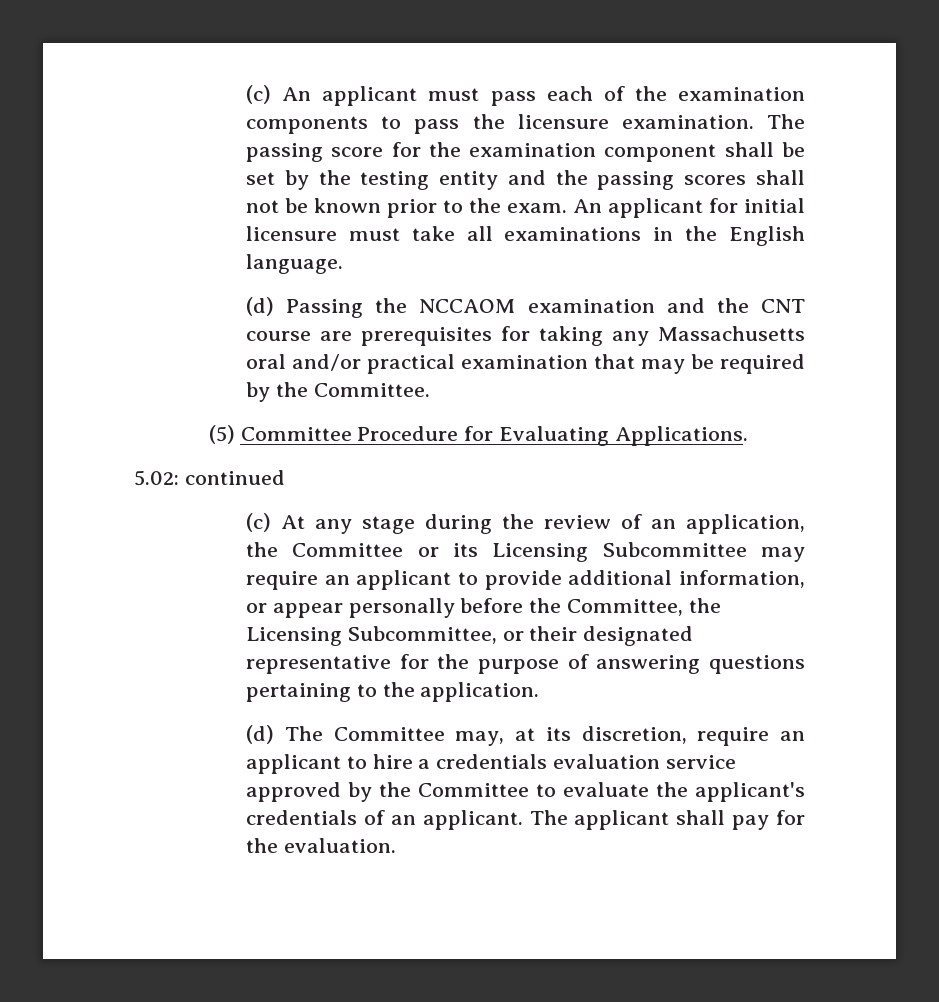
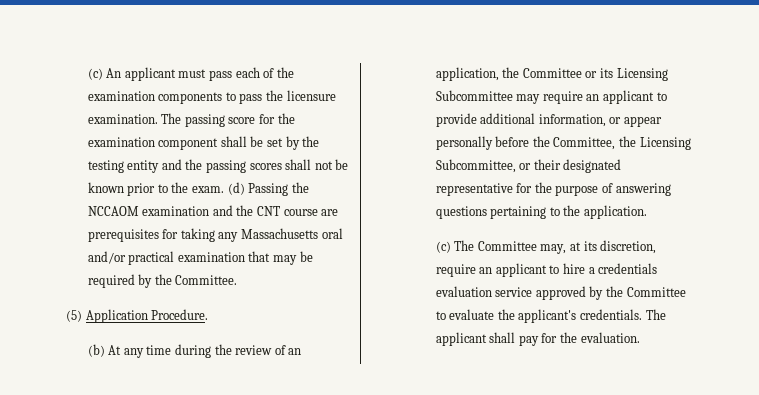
- The passing score for the examination component shall be set by the testing entity and the passing scores shall not be known prior to the exam. An applicant for initial licensure must take all examinations in the English language.
- (d) Passing the NCCAOM examination and the CNT course are prerequisites for taking any Massachusetts oral and/or practical examination that may be required by the Committee.
+ The passing score for the examination component shall be set by the testing entity and the passing scores shall not be known prior to the exam. (d) Passing the NCCAOM examination and the CNT course are prerequisites for taking any Massachusetts oral and/or practical examination that may be required by the Committee.
- (5) Committee Procedure for Evaluating Applications.
- 5.02: continued
- (c) At any stage during the review of an application, the Committee or its Licensing Subcommittee may require an applicant to provide additional information, or appear personally before the Committee, the Licensing Subcommittee, or their designated representative for the purpose of answering questions pertaining to the application.
+ (5) Application Procedure.
+ (b) At any time during the review of an application, the Committee or its Licensing Subcommittee may require an applicant to provide additional information, or appear personally before the Committee, the Licensing Subcommittee, or their designated representative for the purpose of answering questions pertaining to the application.
- (d) The Committee may, at its discretion, require an applicant to hire a credentials evaluation service approved by the Committee to evaluate the applicant's credentials of an applicant.
+ (c) The Committee may, at its discretion, require an applicant to hire a credentials evaluation service approved by the Committee to evaluate the applicant's credentials.

